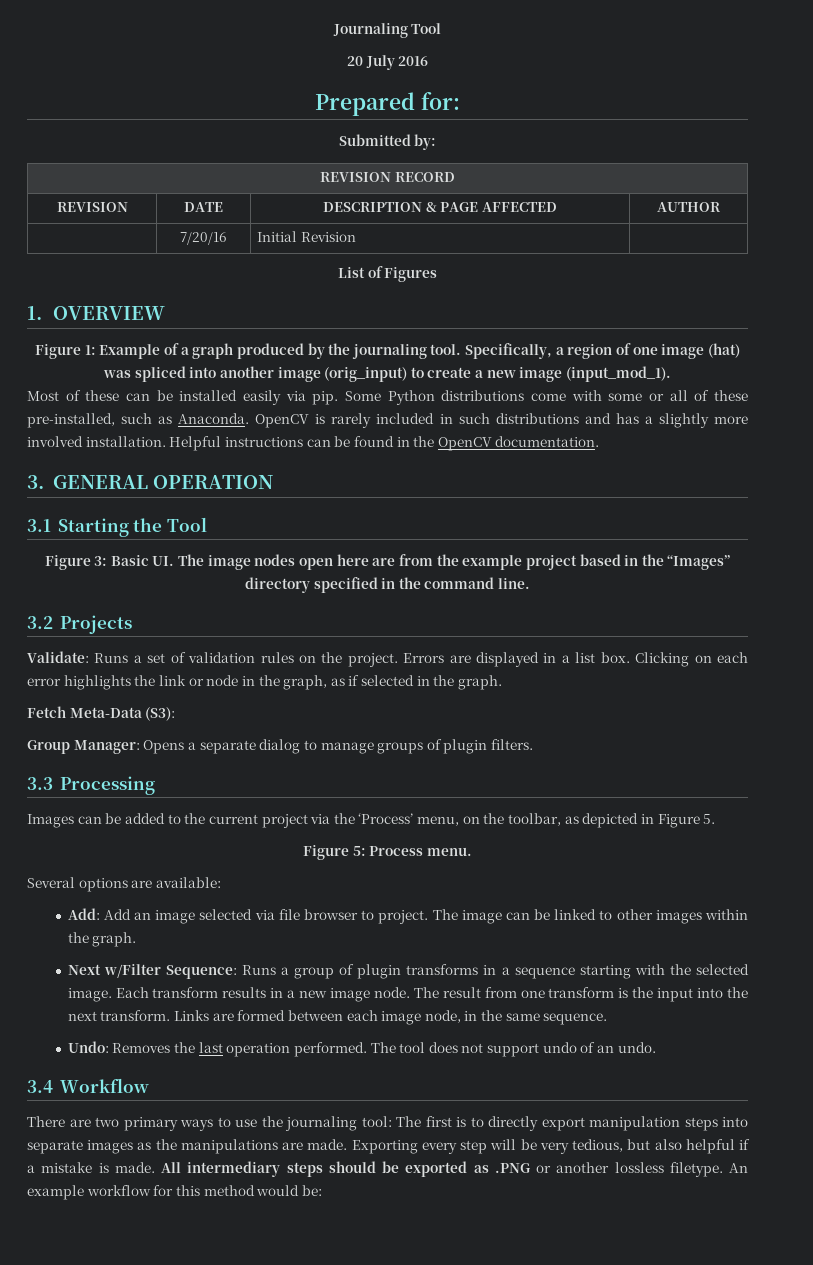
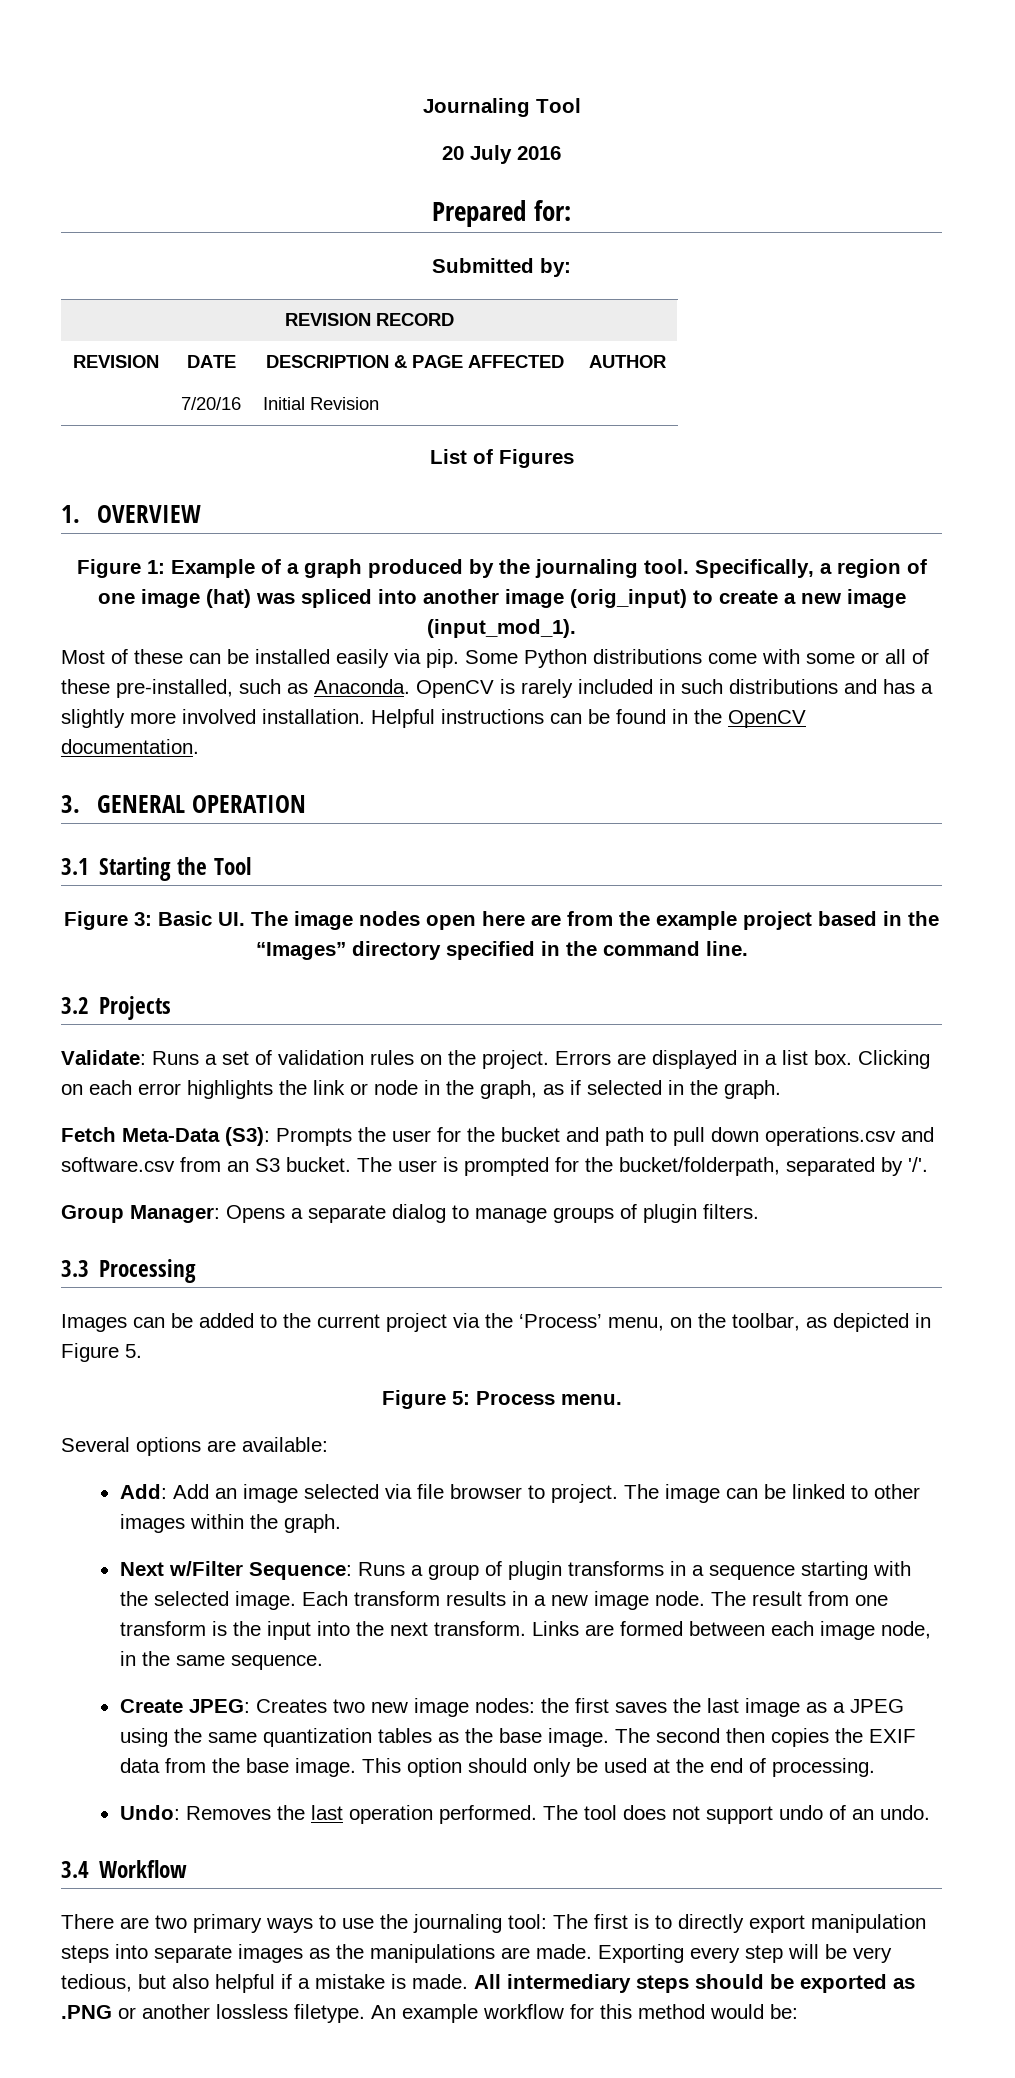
- Fetch Meta-Data (S3):
+ Fetch Meta-Data (S3): Prompts the user for the bucket and path to pull down operations.csv and software.csv from an S3 bucket. The user is prompted for the bucket/folderpath, separated by '/'.
+ Create JPEG: Creates two new image nodes: the first saves the last image as a JPEG using the same quantization tables as the base image. The second then copies the EXIF data from the base image. This option should only be used at the end of processing.

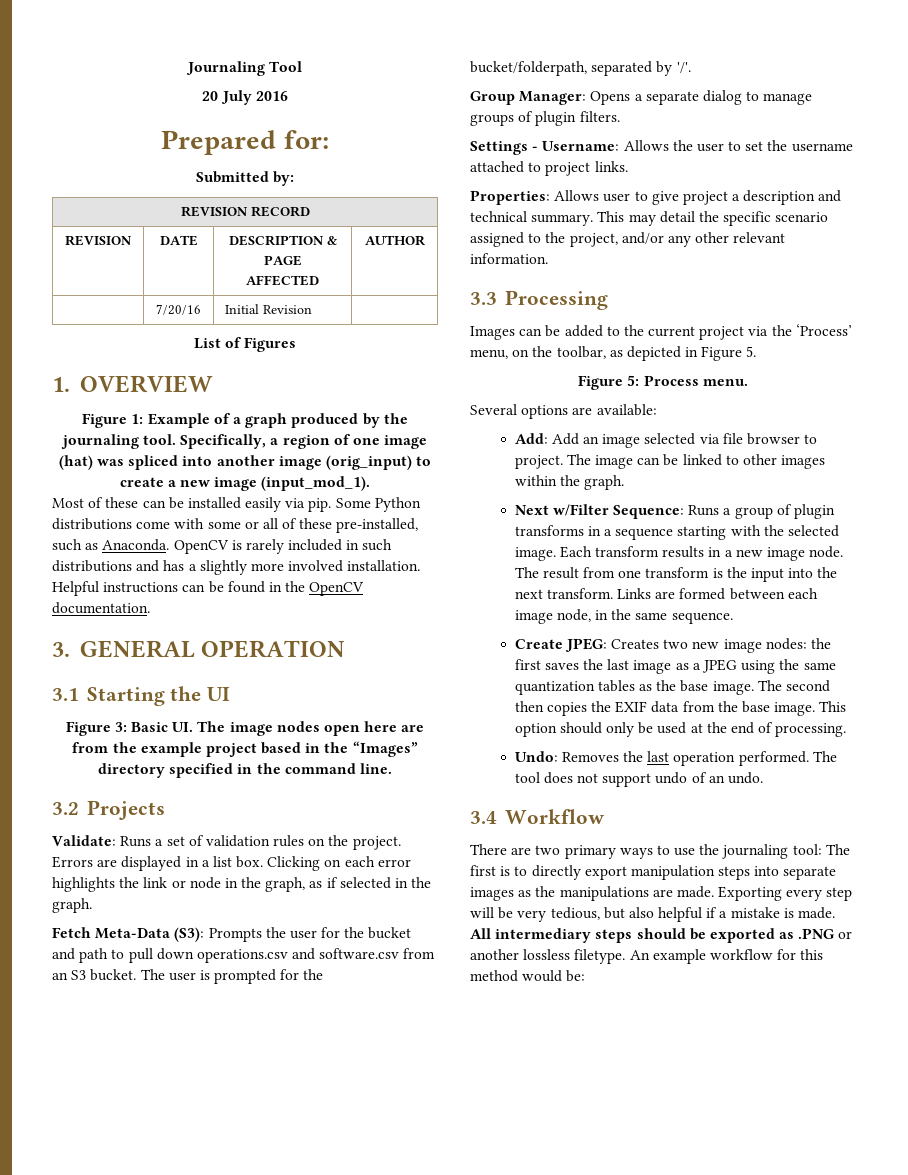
- 3.1 Starting the Tool
+ 3.1 Starting the UI
+ Settings - Username: Allows the user to set the username attached to project links.
+ Properties: Allows user to give project a description and technical summary. This may detail the specific scenario assigned to the project, and/or any other relevant information.

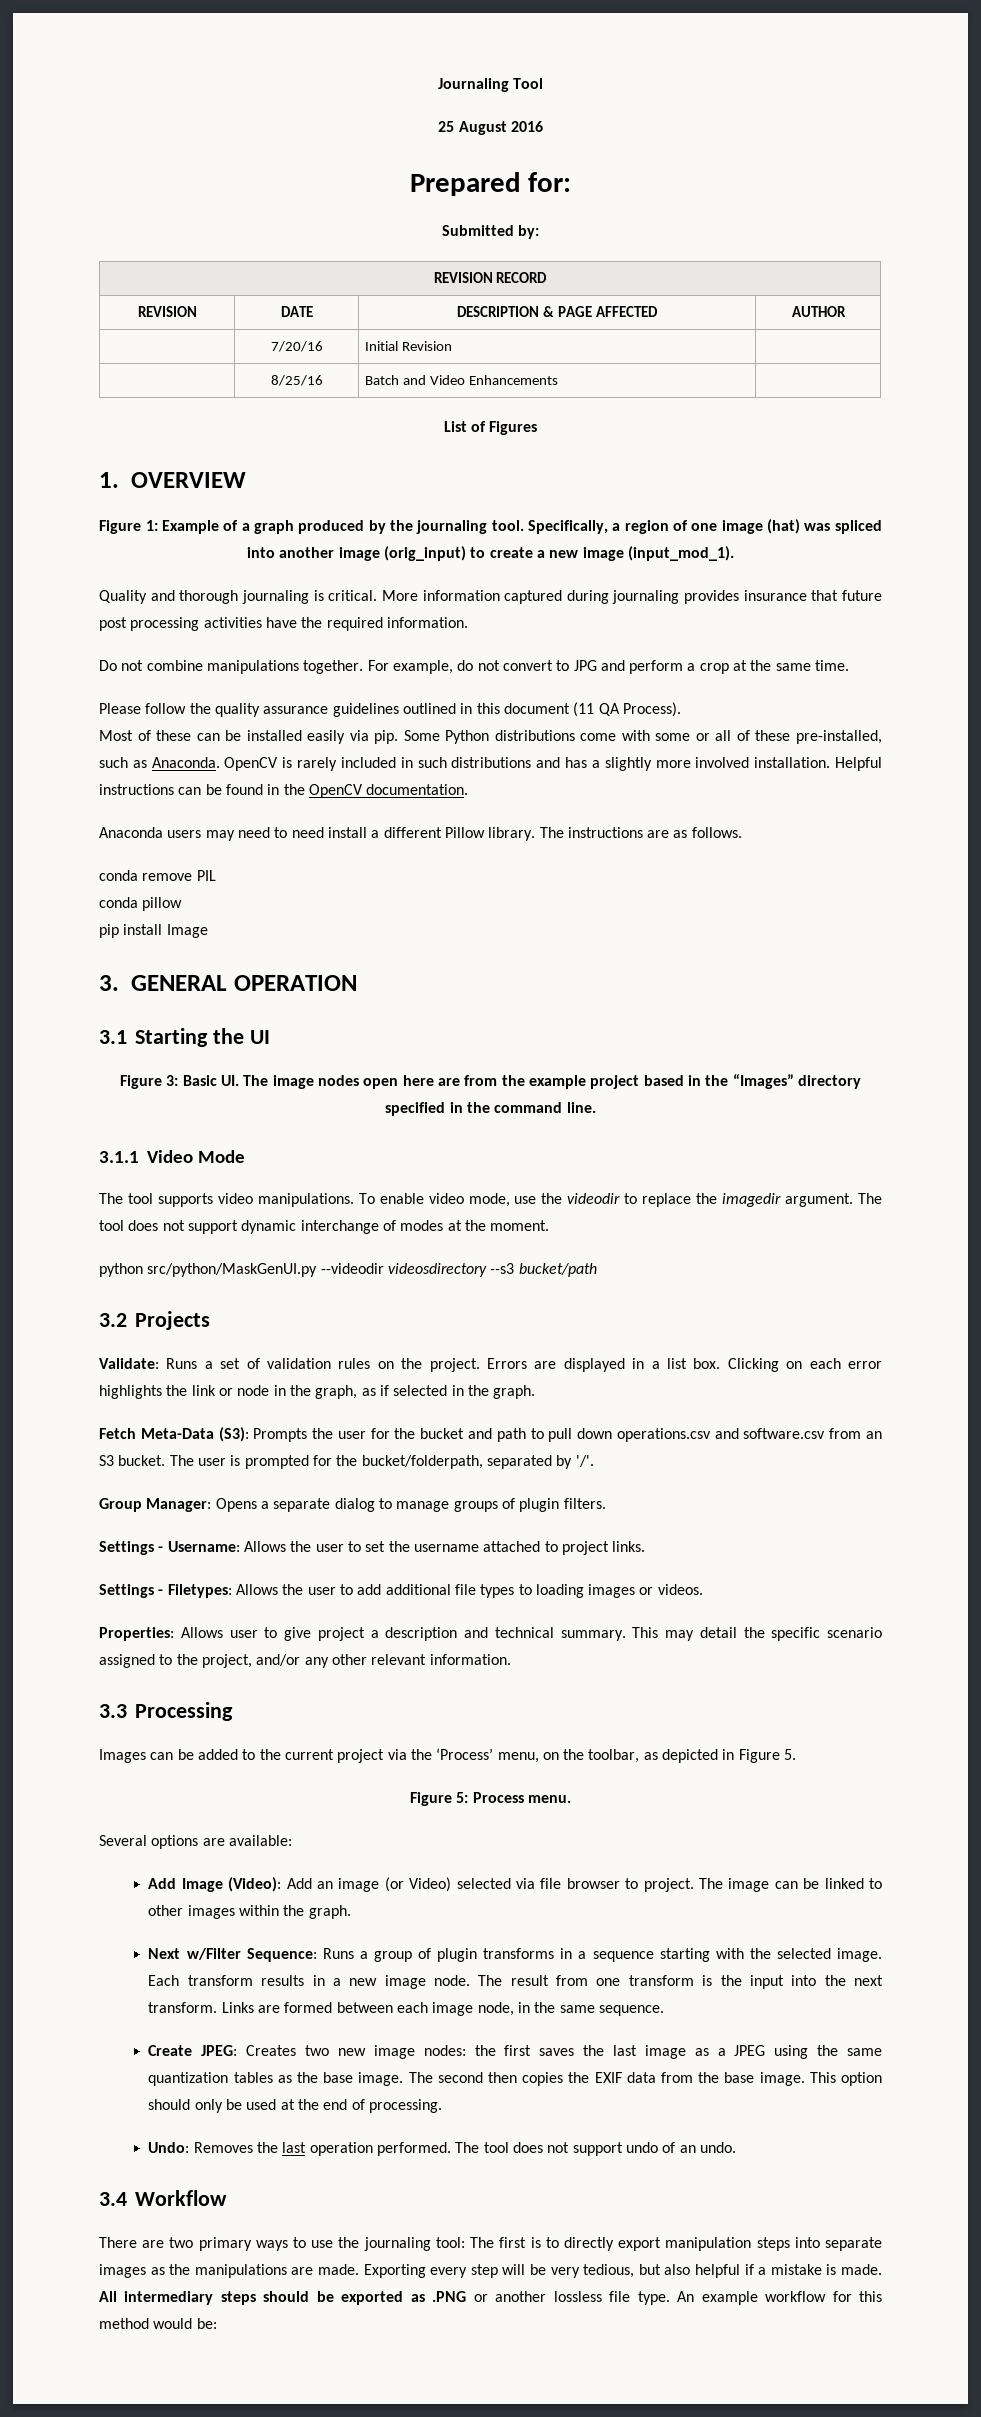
- 20 July 2016
+ 25 August 2016
+ | 8/25/16 | Batch and Video Enhancements |
+ Quality and thorough journaling is critical. More information captured during journaling provides insurance that future post processing activities have the required information.
+ Do not combine manipulations together. For example, do not convert to JPG and perform a crop at the same time.
+ Please follow the quality assurance guidelines outlined in this document (11 QA Process).
+ Anaconda users may need to need install a different Pillow library. The instructions are as follows.
+ conda remove PIL
+ conda pillow
+ pip install Image
+ 3.1.1 Video Mode
+ The tool supports video manipulations. To enable video mode, use the videodir to replace the imagedir argument. The tool does not support dynamic interchange of modes at the moment.
+ python src/python/MaskGenUI.py --videodir videosdirectory --s3 bucket/path
+ Settings - Filetypes: Allows the user to add additional file types to loading images or videos.
- Add: Add an image selected via file browser to project.
+ Add Image (Video): Add an image (or Video) selected via file browser to project.
- All intermediary steps should be exported as .PNG or another lossless filetype.
+ All intermediary steps should be exported as .PNG or another lossless file type.

